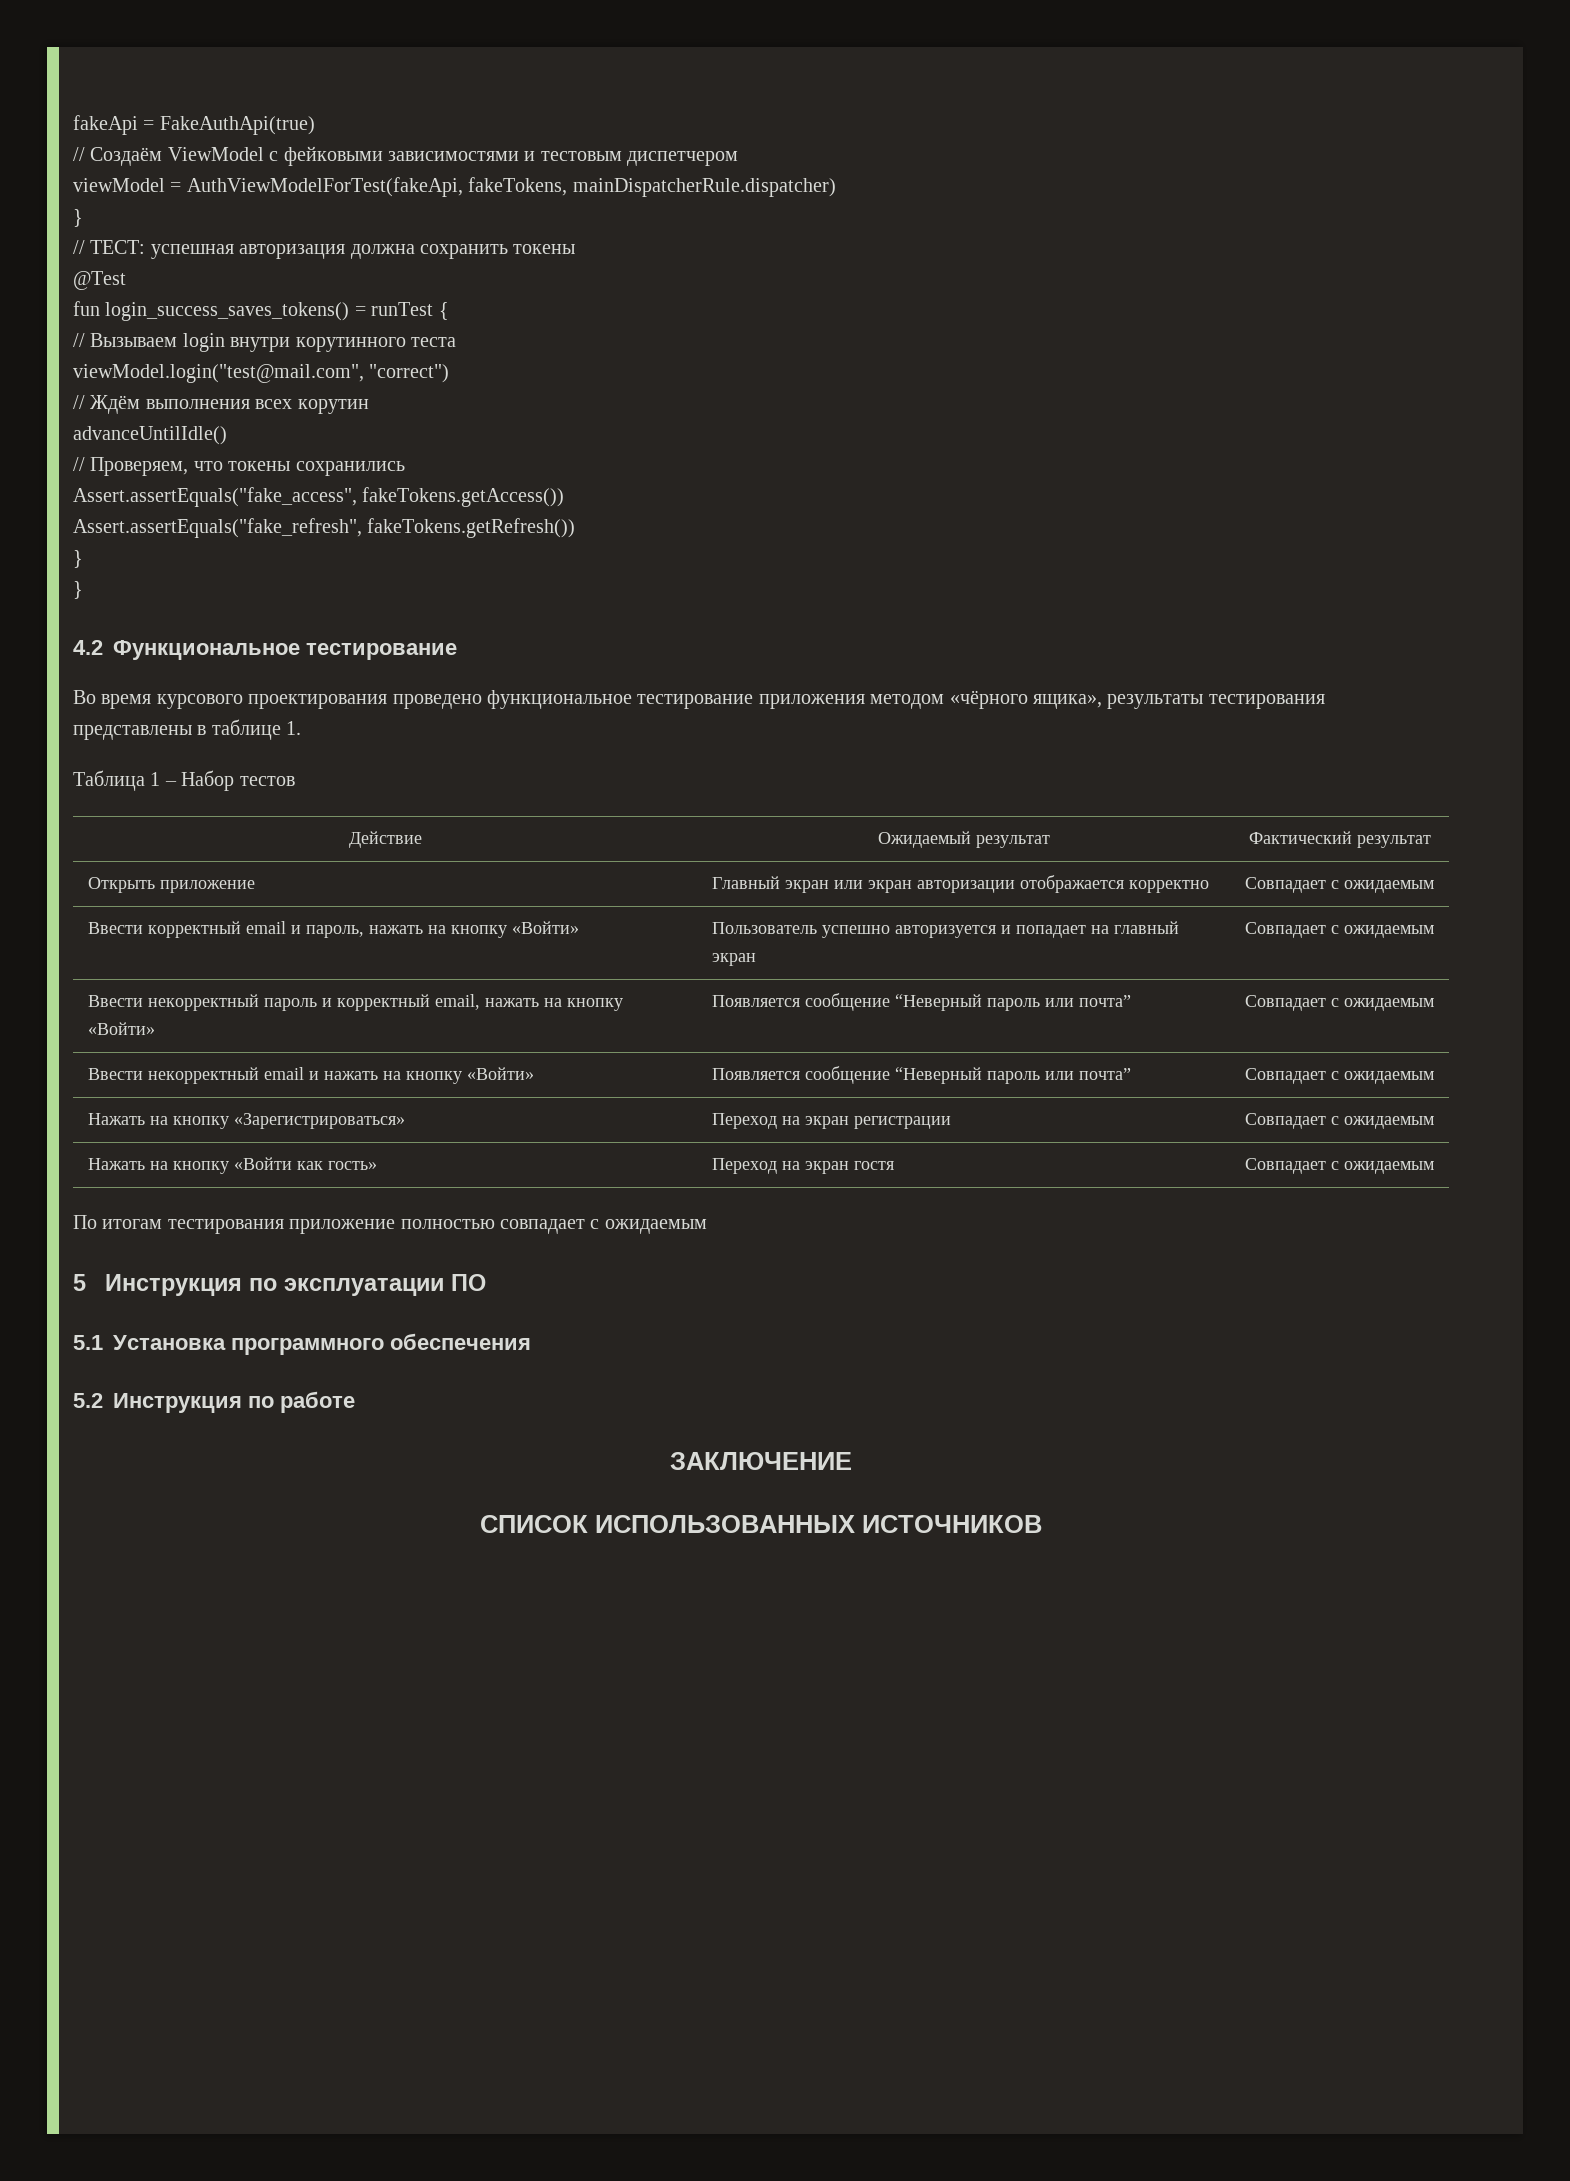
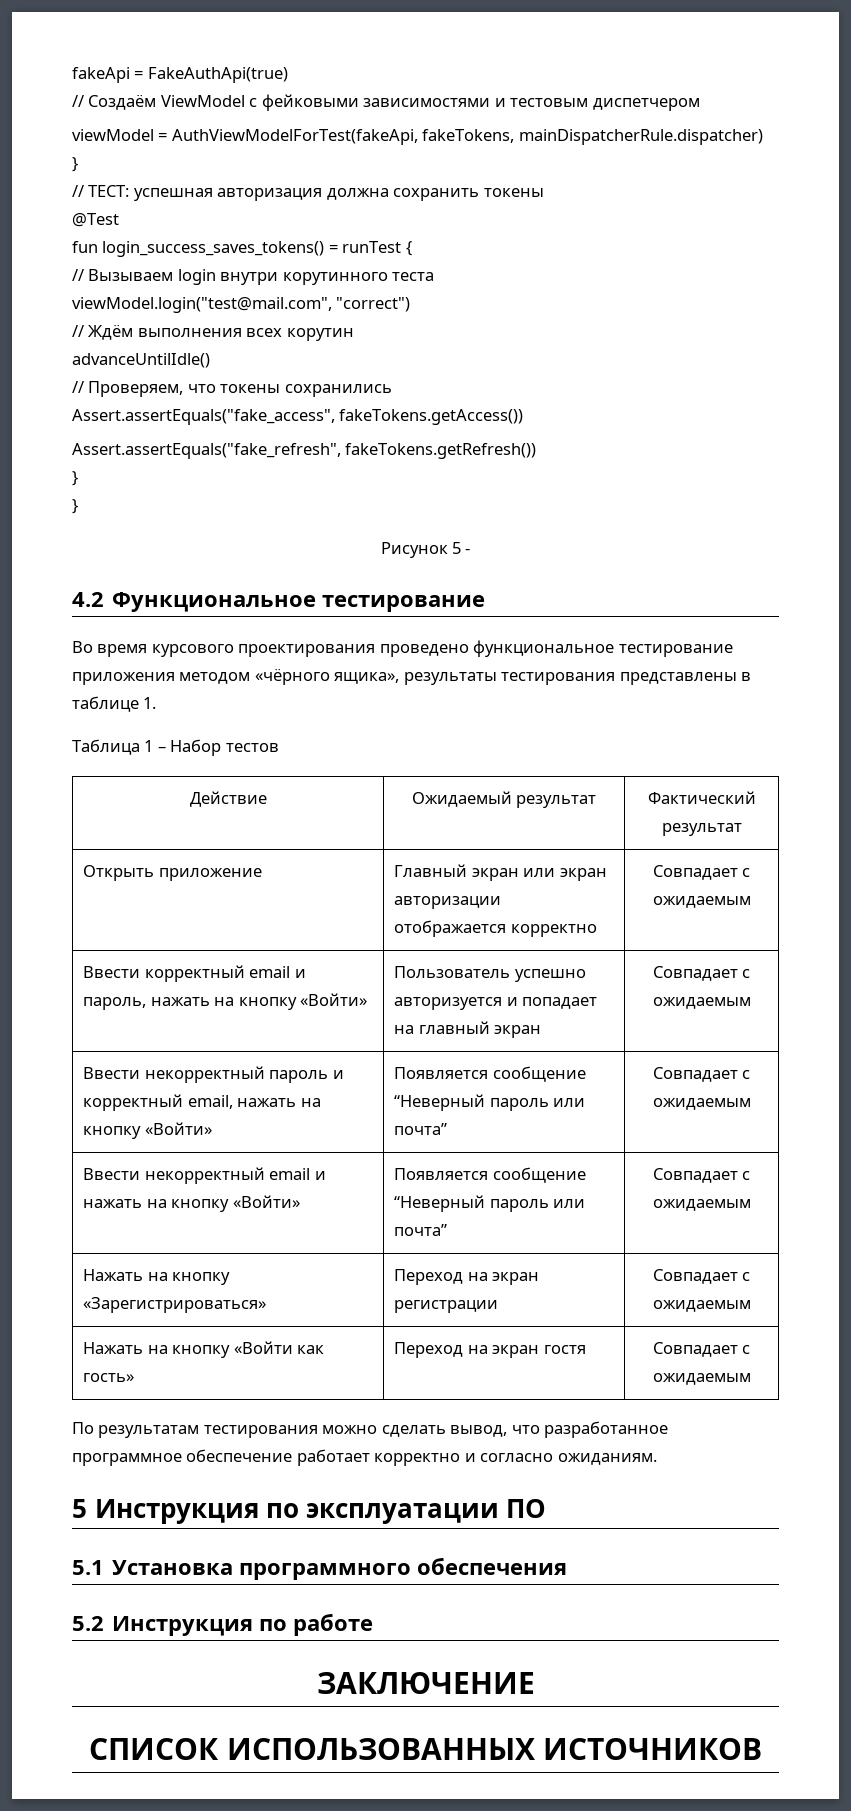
+ Рисунок 5 -
- По итогам тестирования приложение полностью совпадает с ожидаемым
+ По результатам тестирования можно сделать вывод, что разработанное программное обеспечение работает корректно и согласно ожиданиям.

